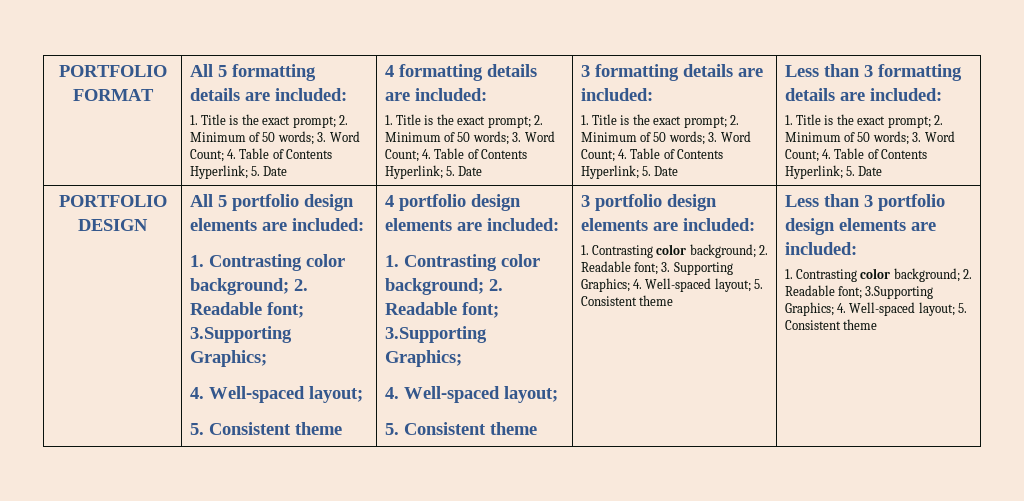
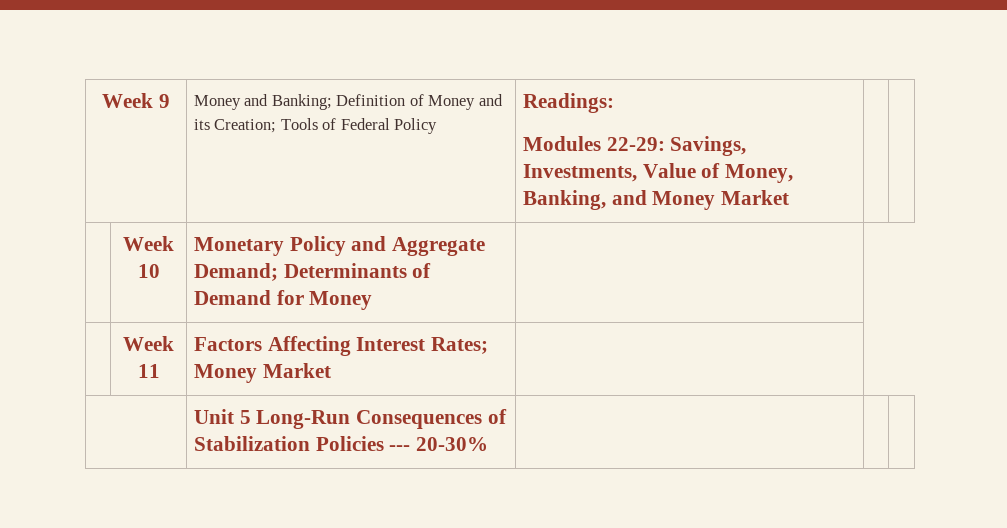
- PORTFOLIO FORMAT | All 5 formatting details are included:
- 1. Title is the exact prompt; 2. Minimum of 50 words; 3. Word Count; 4. Table of Contents Hyperlink; 5. Date | 4 formatting details are included:
- 1. Title is the exact prompt; 2. Minimum of 50 words; 3. Word Count; 4. Table of Contents Hyperlink; 5. Date | 3 formatting details are included:
- 1. Title is the exact prompt; 2. Minimum of 50 words; 3. Word Count; 4. Table of Contents Hyperlink; 5. Date | Less than 3 formatting details are included:
- 1. Title is the exact prompt; 2. Minimum of 50 words; 3. Word Count; 4. Table of Contents Hyperlink; 5. Date
- PORTFOLIO DESIGN | All 5 portfolio design elements are included:
- 1. Contrasting color background; 2. Readable font; 3.Supporting Graphics;
- 4. Well-spaced layout;
- 5. Consistent theme | 4 portfolio design elements are included:
- 1. Contrasting color background; 2. Readable font; 3.Supporting Graphics;
- 4. Well-spaced layout;
- 5. Consistent theme | 3 portfolio design elements are included:
- 1. Contrasting color background; 2. Readable font; 3. Supporting Graphics; 4. Well-spaced layout; 5. Consistent theme | Less than 3 portfolio design elements are included:
- 1. Contrasting color background; 2. Readable font; 3.Supporting Graphics; 4. Well-spaced layout; 5. Consistent theme
+ Week 9 | Money and Banking; Definition of Money and its Creation; Tools of Federal Policy | Readings:
+ Modules 22-29: Savings, Investments, Value of Money, Banking, and Money Market | |
+ | Week 10 | Monetary Policy and Aggregate Demand; Determinants of Demand for Money |
+ | Week 11 | Factors Affecting Interest Rates; Money Market |
+ | Unit 5 Long-Run Consequences of Stabilization Policies --- 20-30% | | |

